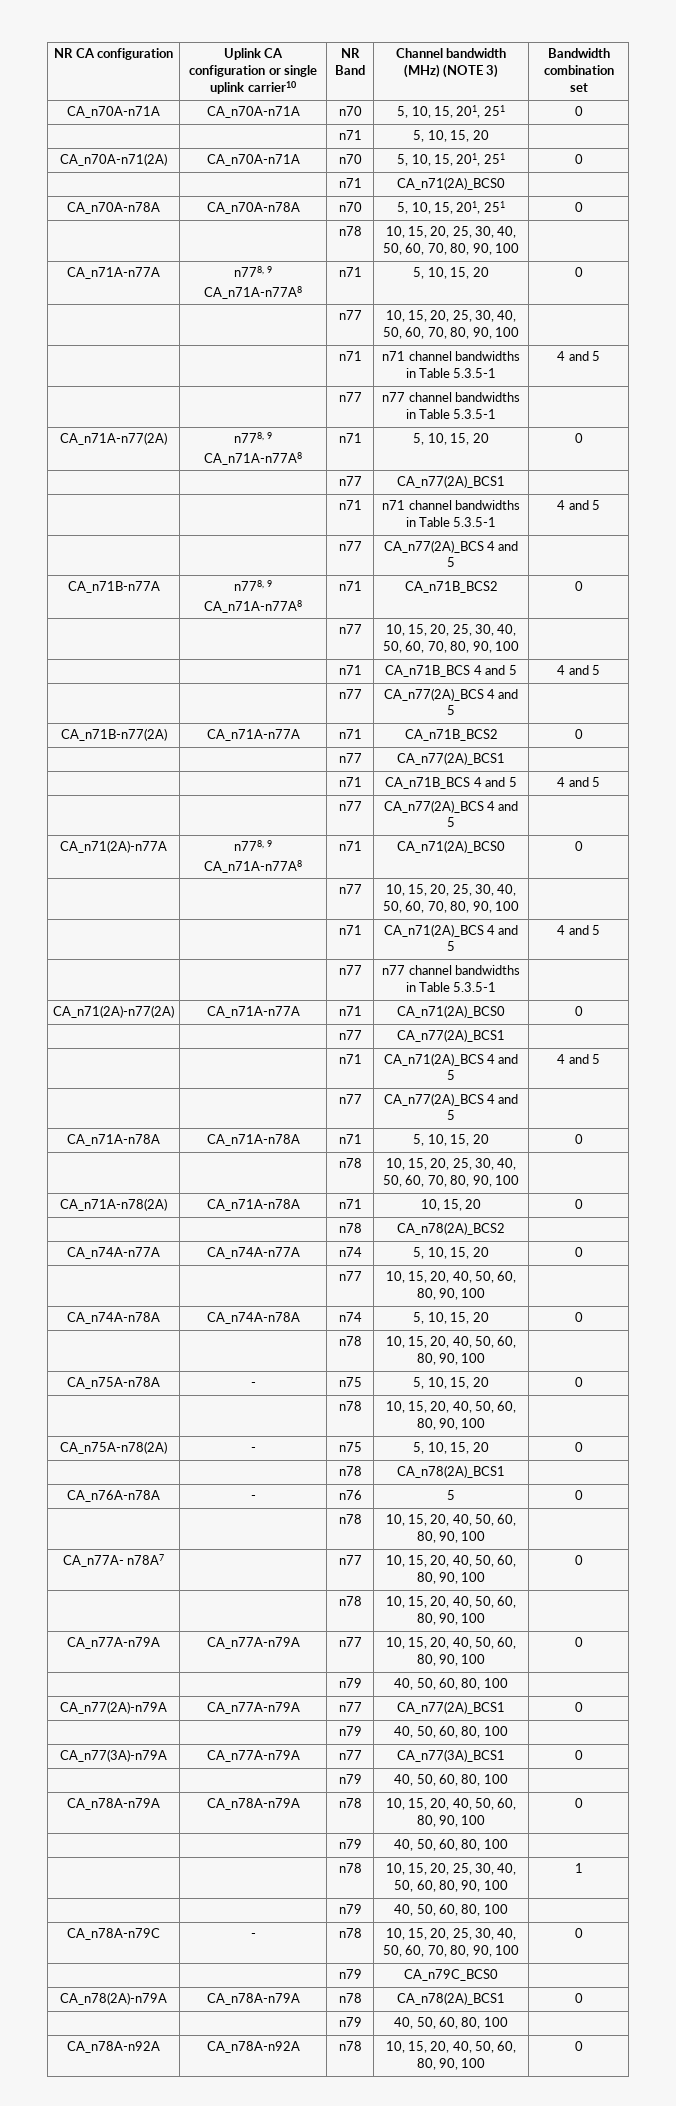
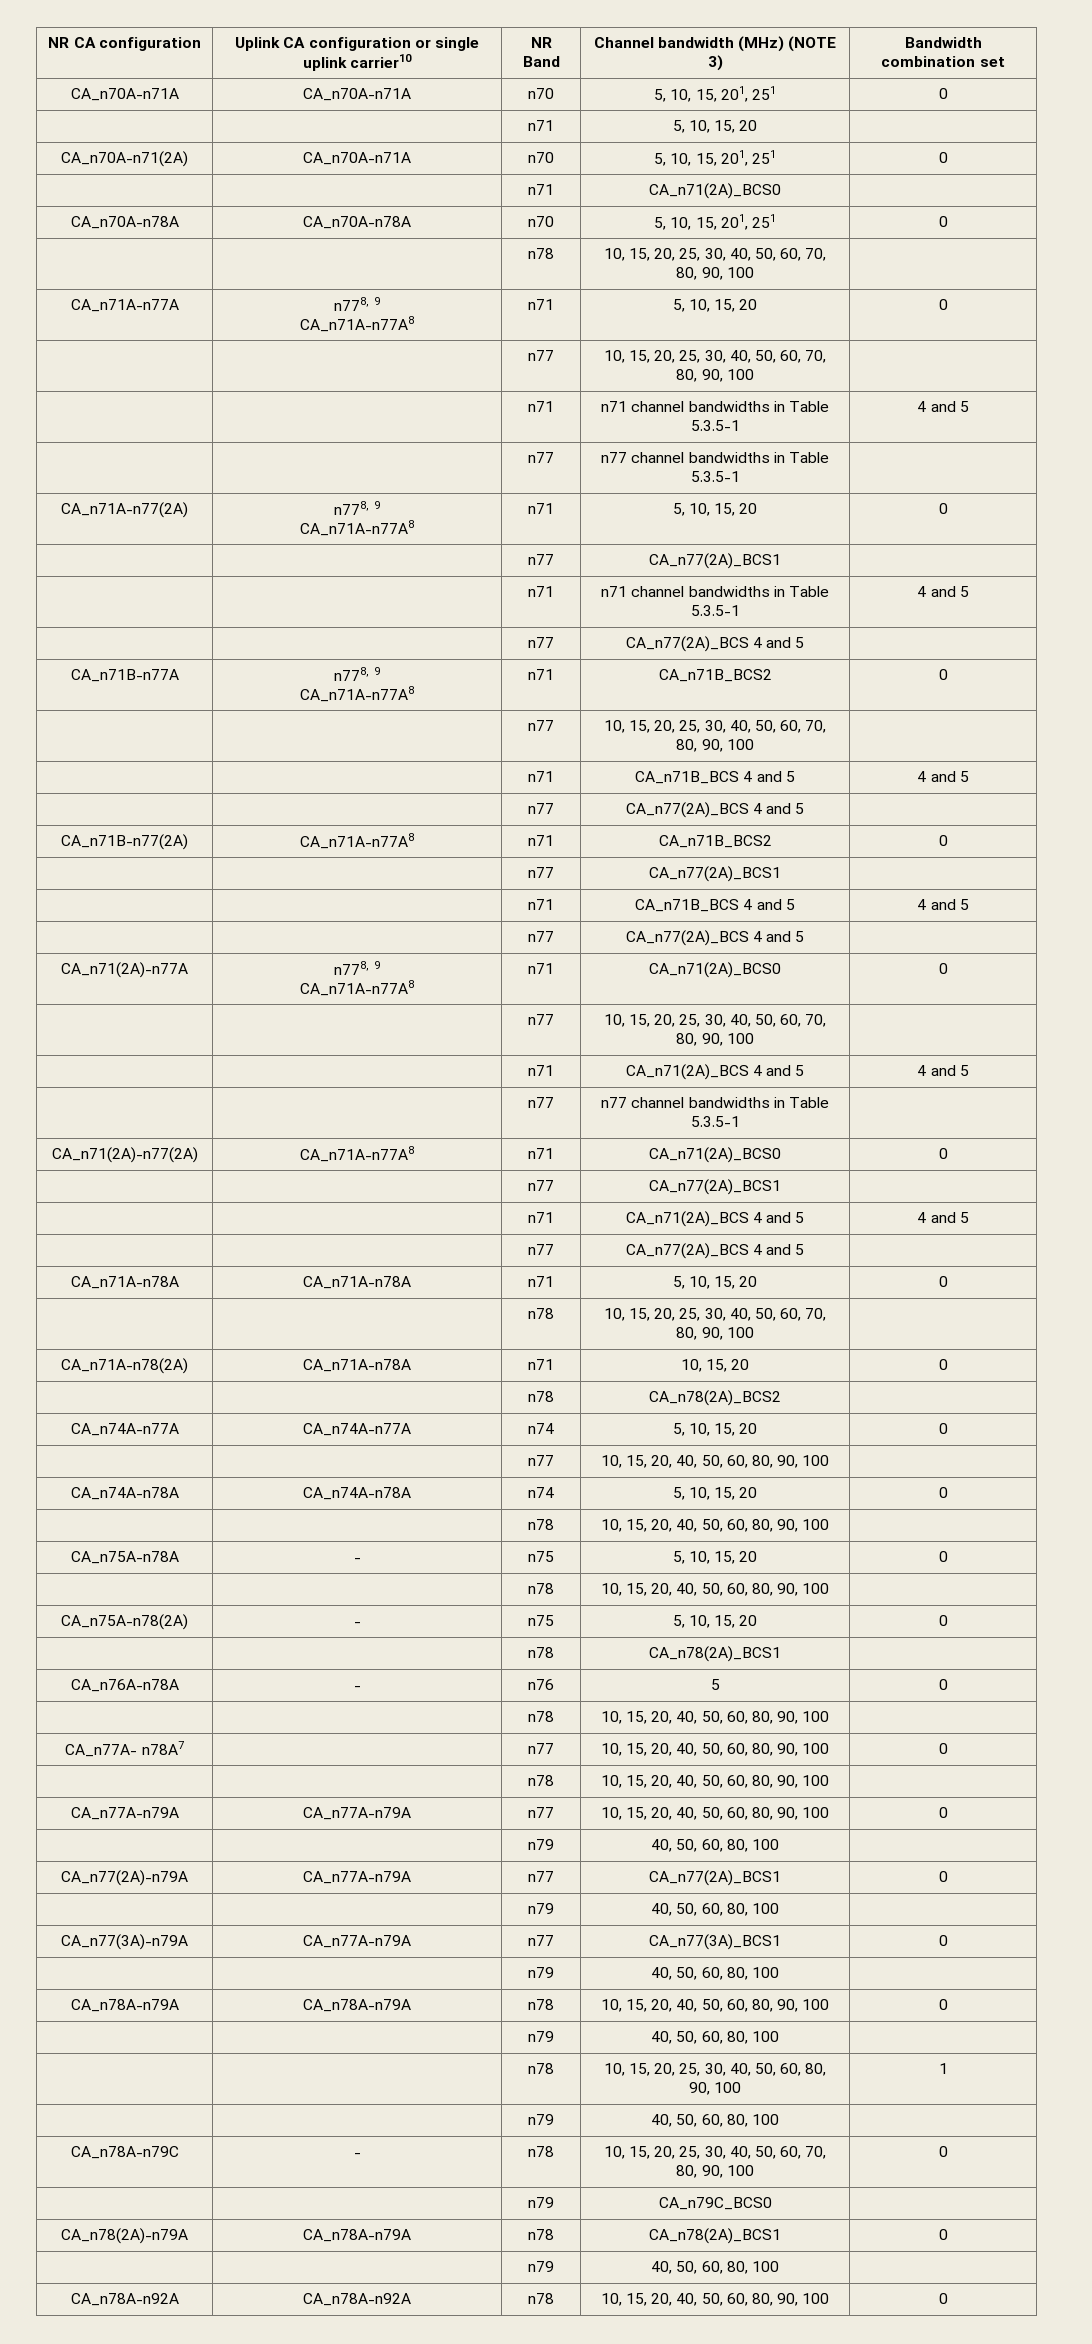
- CA_n71B-n77(2A) | CA_n71A-n77A | n71 | CA_n71B_BCS2 | 0
+ CA_n71B-n77(2A) | CA_n71A-n77A8 | n71 | CA_n71B_BCS2 | 0
- CA_n71(2A)-n77(2A) | CA_n71A-n77A | n71 | CA_n71(2A)_BCS0 | 0
+ CA_n71(2A)-n77(2A) | CA_n71A-n77A8 | n71 | CA_n71(2A)_BCS0 | 0

